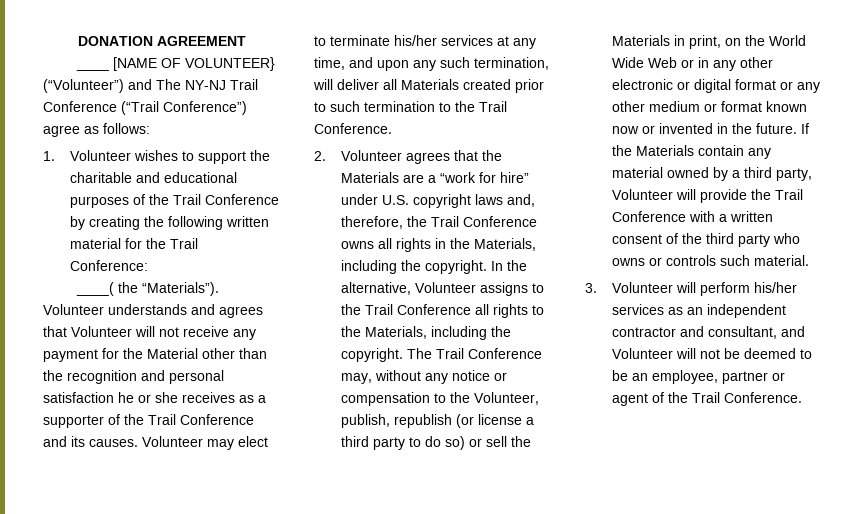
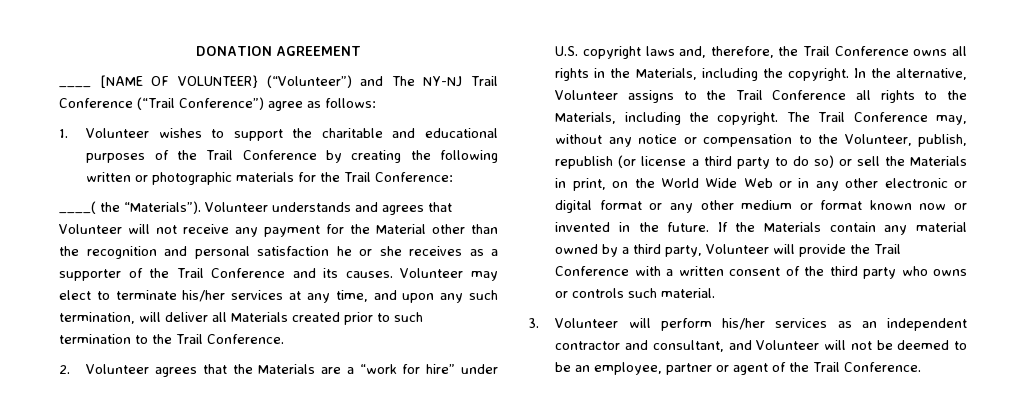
- 1. Volunteer wishes to support the charitable and educational purposes of the Trail Conference by creating the following written material for the Trail Conference:
+ 1. Volunteer wishes to support the charitable and educational purposes of the Trail Conference by creating the following written or photographic materials for the Trail Conference:

